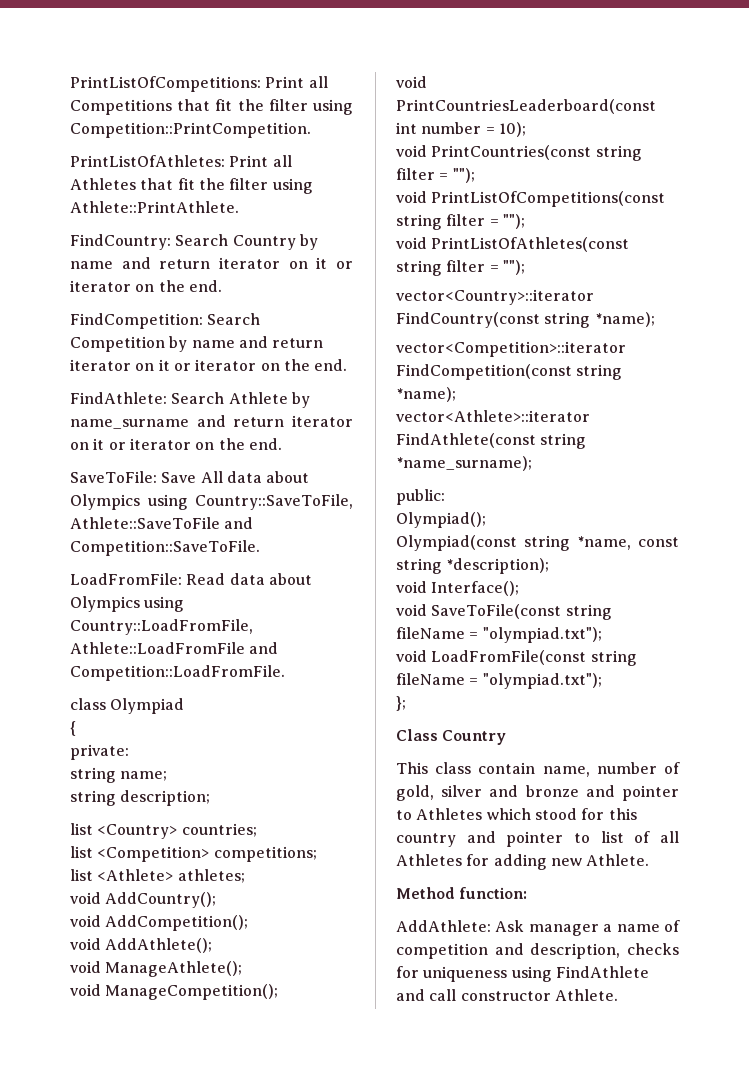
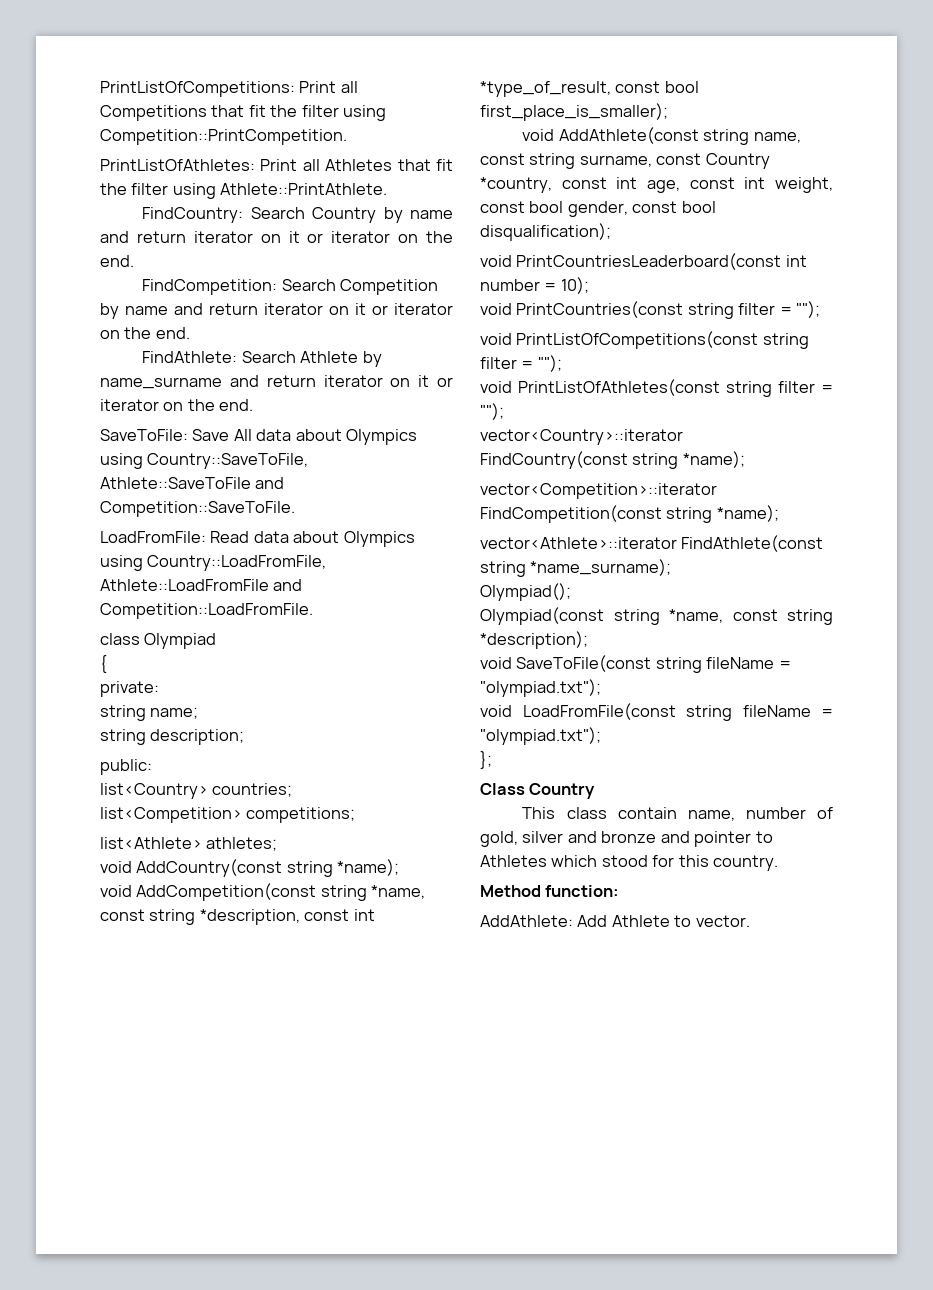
- list <Country> countries;
+ public:
+ list<Country> countries;
- list <Competition> competitions;
+ list<Competition> competitions;
- list <Athlete> athletes;
+ list<Athlete> athletes;
- void AddCountry();
- void AddCompetition();
- void AddAthlete();
- void ManageAthlete();
- void ManageCompetition();
+ void AddCountry(const string *name);
+ void AddCompetition(const string *name, const string *description, const int *type_of_result, const bool first_place_is_smaller);
+ void AddAthlete(const string name, const string surname, const Country *country, const int age, const int weight, const bool gender, const bool disqualification);
- public:
- void Interface();
- This class contain name, number of gold, silver and bronze and pointer to Athletes which stood for this country and pointer to list of all Athletes for adding new Athlete.
+ This class contain name, number of gold, silver and bronze and pointer to Athletes which stood for this country.
  Method function:
- AddAthlete: Ask manager a name of competition and description, checks for uniqueness using FindAthlete and call constructor Athlete.
+ AddAthlete: Add Athlete to vector.

